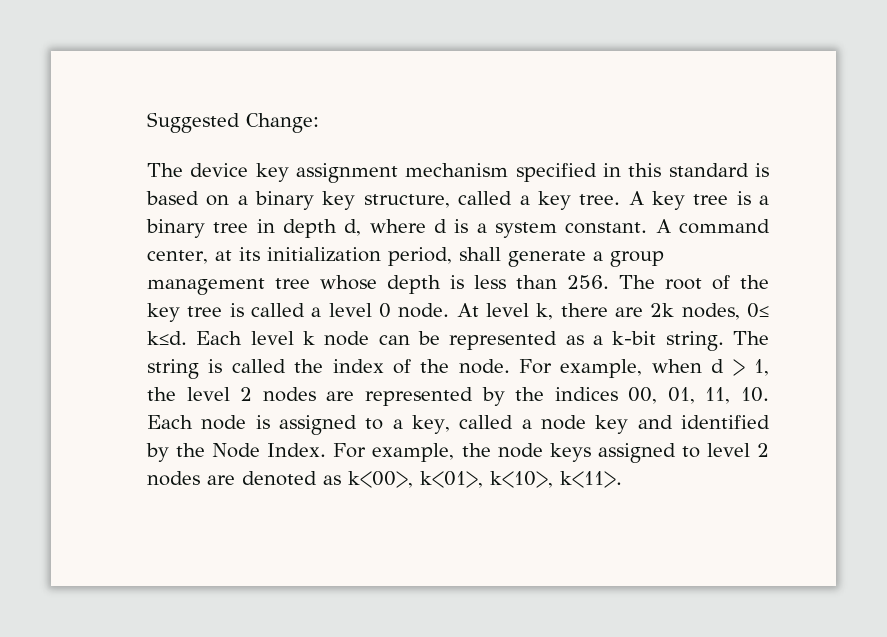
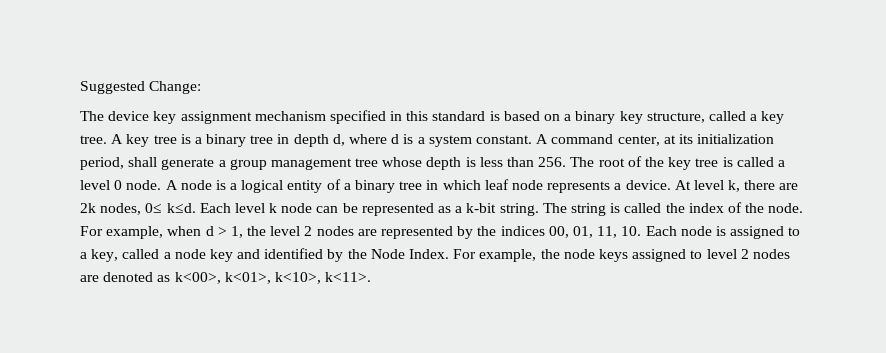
+ A node is a logical entity of a binary tree in which leaf node represents a device.

